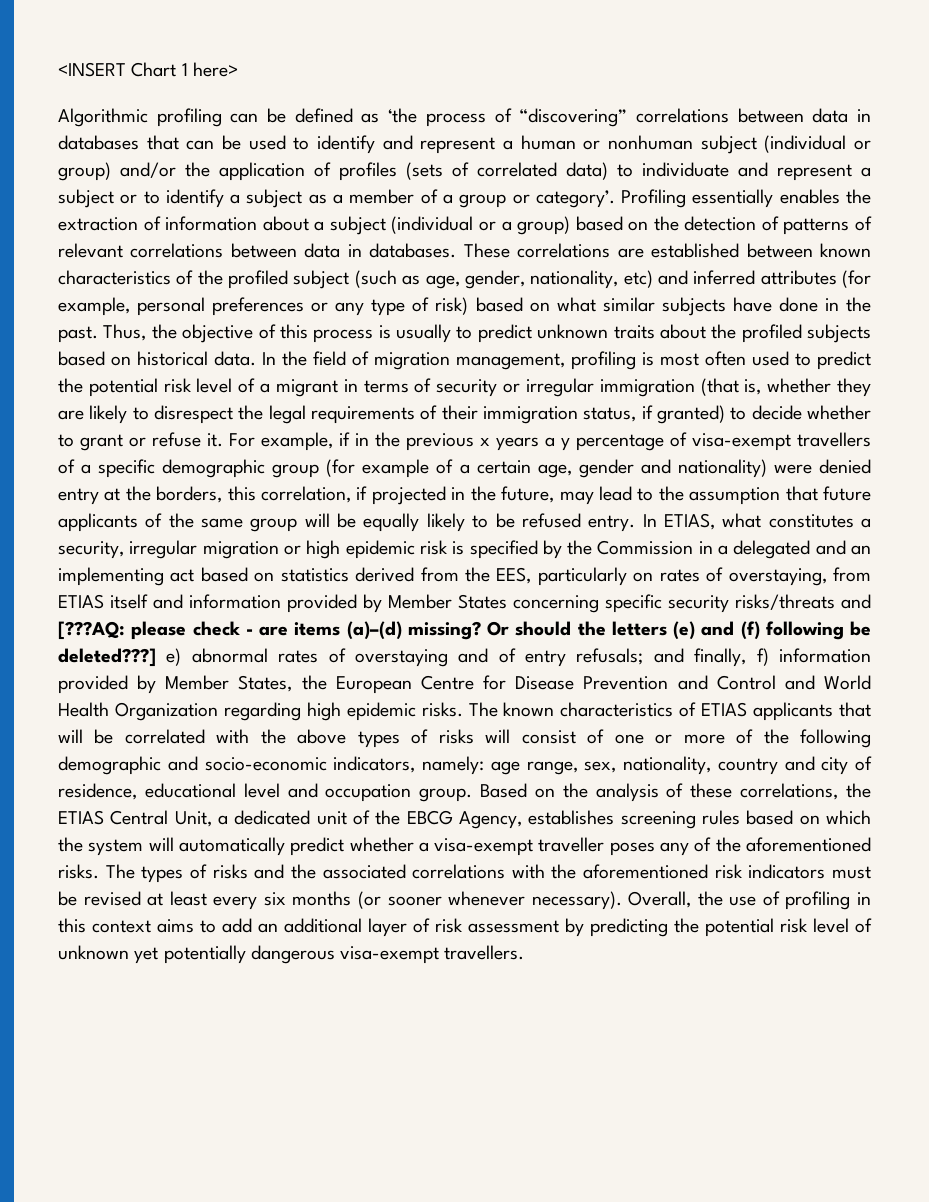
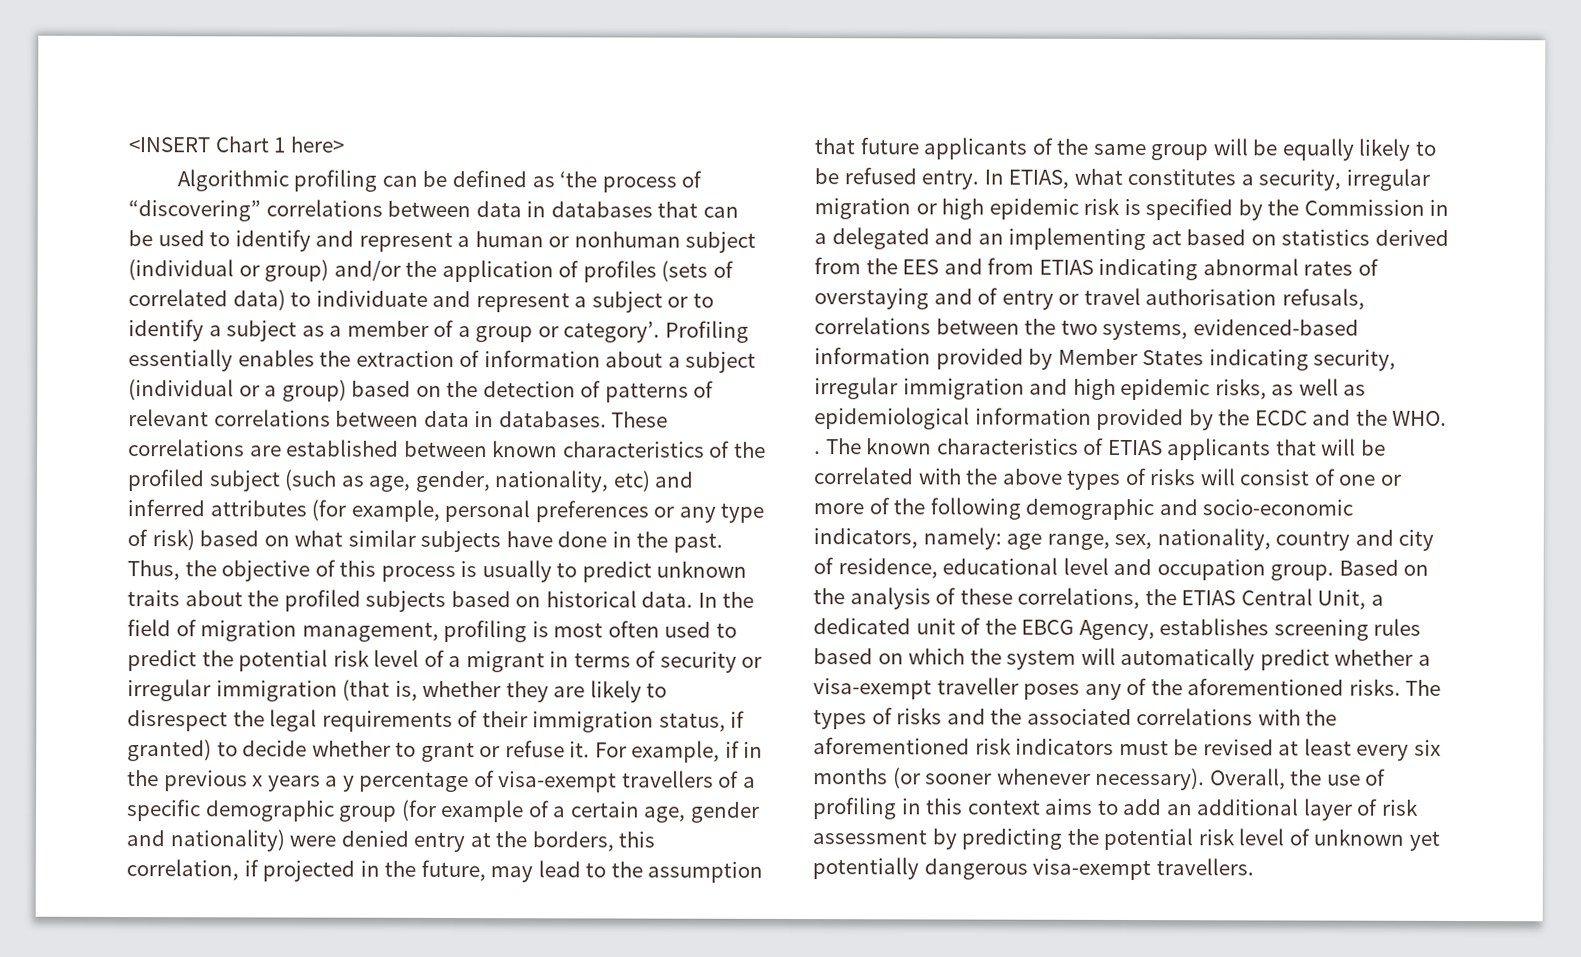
- In ETIAS, what constitutes a security, irregular migration or high epidemic risk is specified by the Commission in a delegated and an implementing act based on statistics derived from the EES, particularly on rates of overstaying, from ETIAS itself and information provided by Member States concerning specific security risks/threats and [???AQ: please check - are items (a)–(d) missing? Or should the letters (e) and (f) following be deleted???] e) abnormal rates of overstaying and of entry refusals; and finally, f) information provided by Member States, the European Centre for Disease Prevention and Control and World Health Organization regarding high epidemic risks.
+ In ETIAS, what constitutes a security, irregular migration or high epidemic risk is specified by the Commission in a delegated and an implementing act based on statistics derived from the EES and from ETIAS indicating abnormal rates of overstaying and of entry or travel authorisation refusals, correlations between the two systems, evidenced-based information provided by Member States indicating security, irregular immigration and high epidemic risks, as well as epidemiological information provided by the ECDC and the WHO. .

